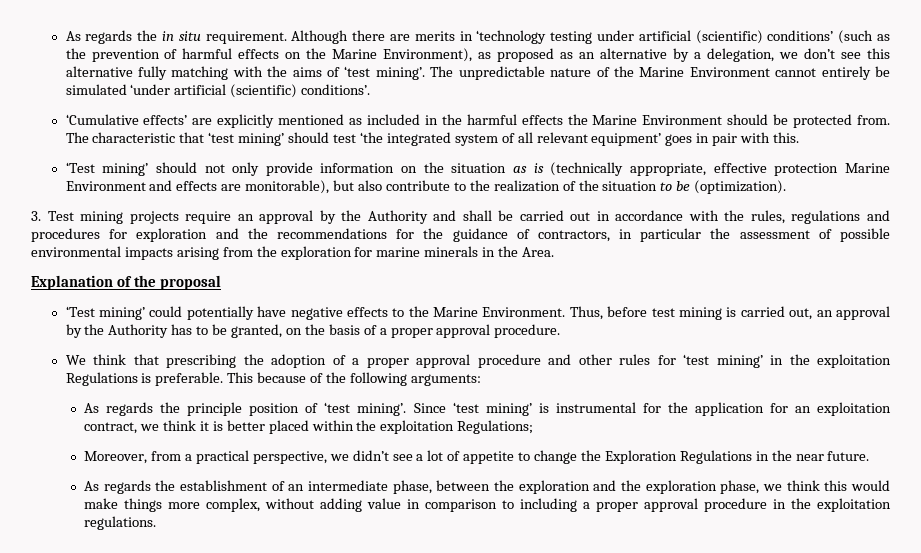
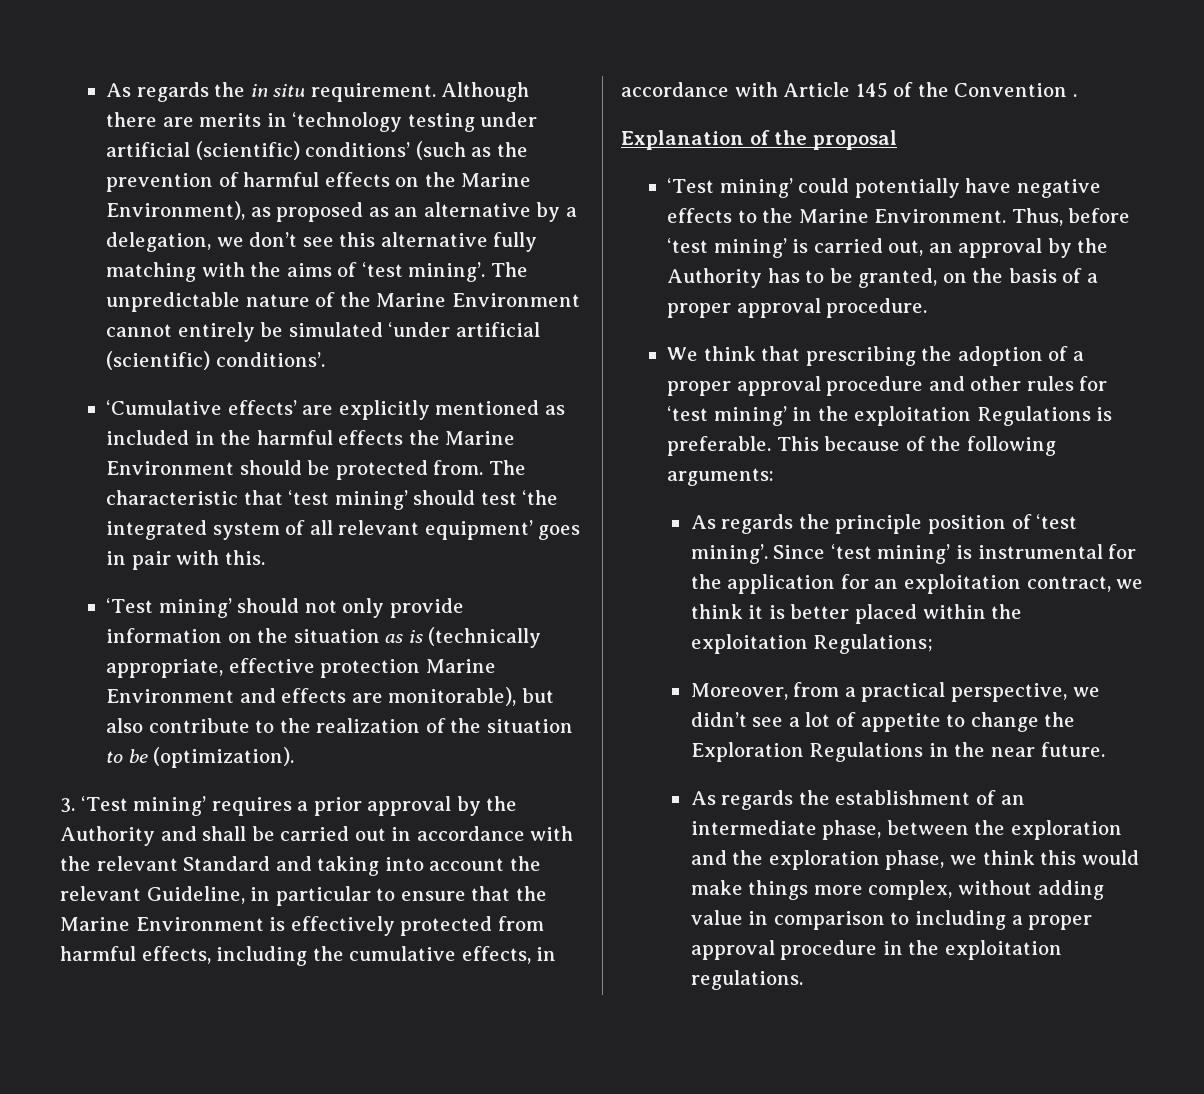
- 3. Test mining projects require an approval by the Authority and shall be carried out in accordance with the rules, regulations and procedures for exploration and the recommendations for the guidance of contractors, in particular the assessment of possible environmental impacts arising from the exploration for marine minerals in the Area.
+ 3. ‘Test mining’ requires a prior approval by the Authority and shall be carried out in accordance with the relevant Standard and taking into account the relevant Guideline, in particular to ensure that the Marine Environment is effectively protected from harmful effects, including the cumulative effects, in accordance with Article 145 of the Convention .
- Thus, before test mining is carried out, an approval by the Authority has to be granted, on the basis of a proper approval procedure.
+ Thus, before ‘test mining’ is carried out, an approval by the Authority has to be granted, on the basis of a proper approval procedure.

